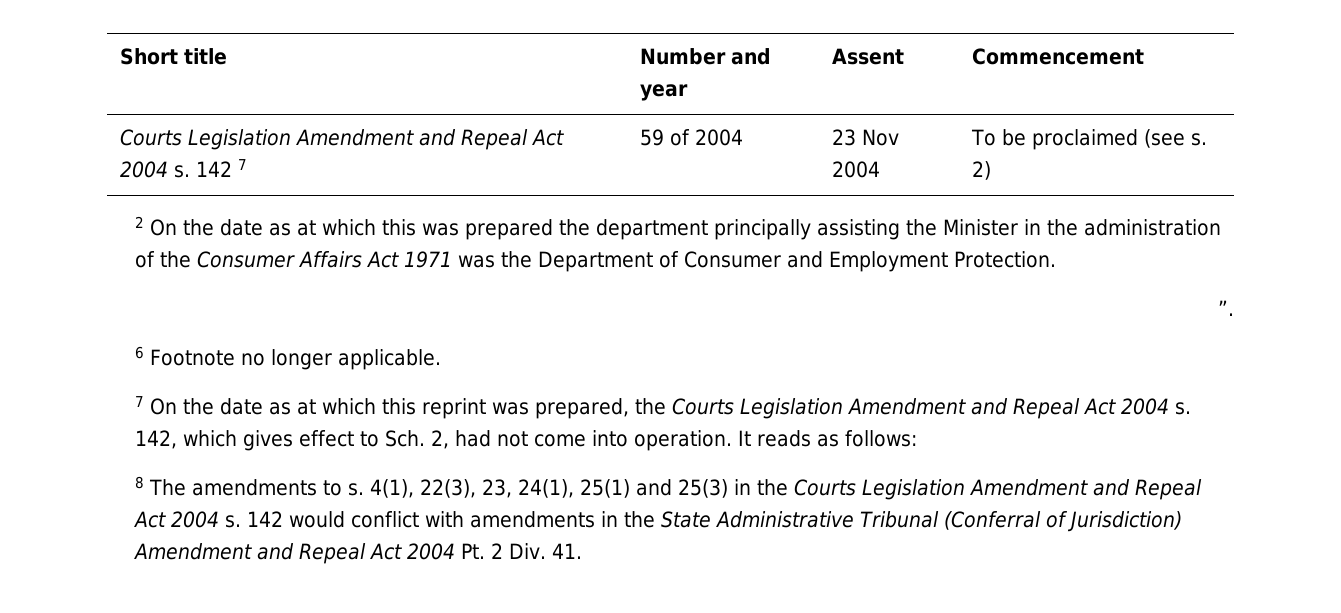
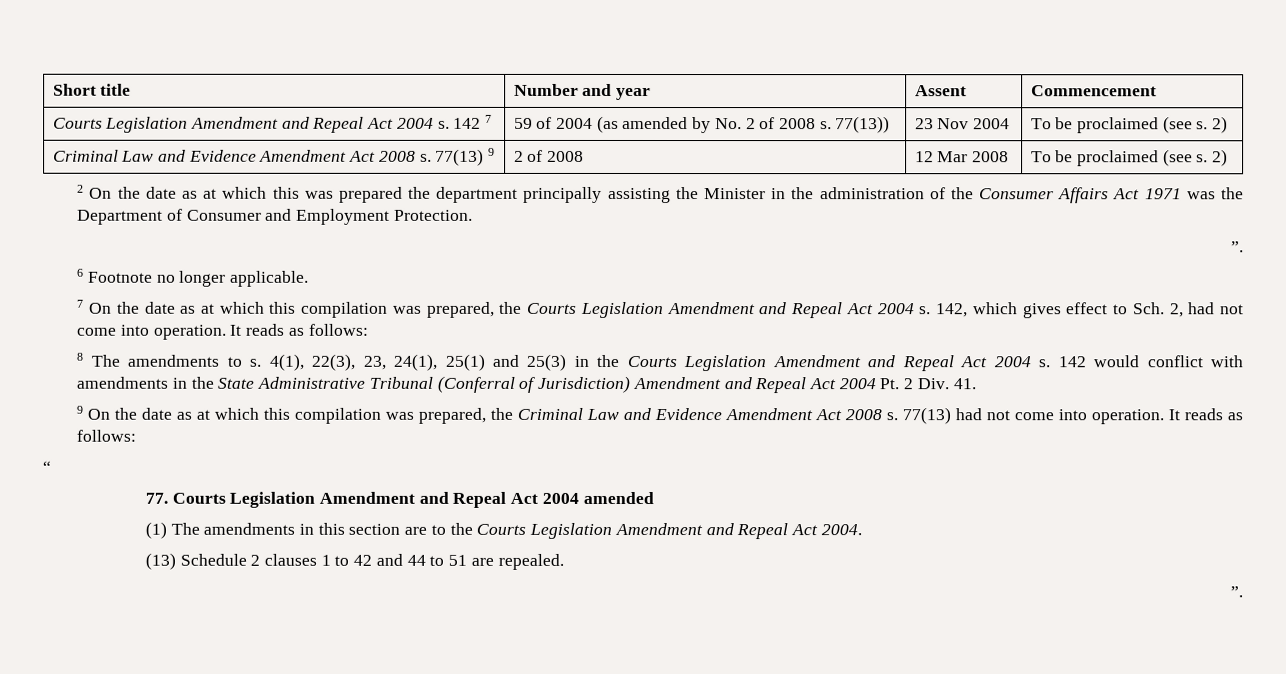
- Courts Legislation Amendment and Repeal Act 2004 s. 142 7 | 59 of 2004 | 23 Nov 2004 | To be proclaimed (see s. 2)
+ Courts Legislation Amendment and Repeal Act 2004 s. 142 7 | 59 of 2004 (as amended by No. 2 of 2008 s. 77(13)) | 23 Nov 2004 | To be proclaimed (see s. 2)
+ Criminal Law and Evidence Amendment Act 2008 s. 77(13) 9 | 2 of 2008 | 12 Mar 2008 | To be proclaimed (see s. 2)
- 7 On the date as at which this reprint was prepared, the Courts Legislation Amendment and Repeal Act 2004 s.
+ 7 On the date as at which this compilation was prepared, the Courts Legislation Amendment and Repeal Act 2004 s.
+ 9 On the date as at which this compilation was prepared, the Criminal Law and Evidence Amendment Act 2008 s. 77(13) had not come into operation. It reads as follows:
+ “
+ 77. Courts Legislation Amendment and Repeal Act 2004 amended
+ (1) The amendments in this section are to the Courts Legislation Amendment and Repeal Act 2004.
+ (13) Schedule 2 clauses 1 to 42 and 44 to 51 are repealed.
+ ”.

